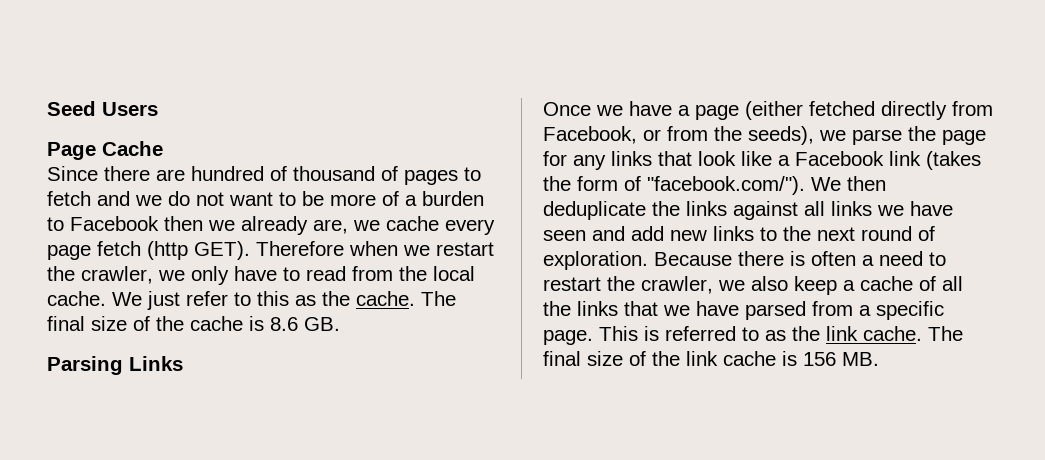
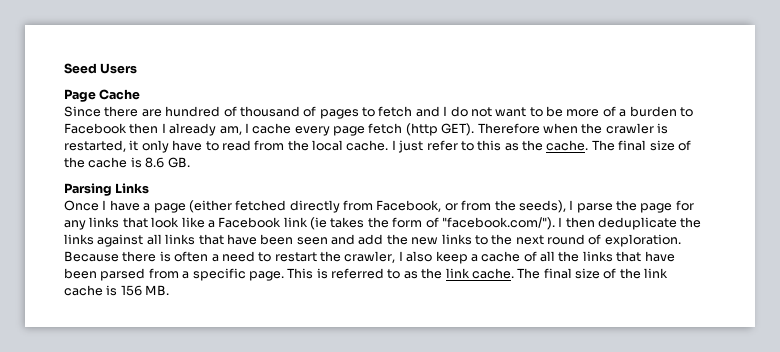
- Since there are hundred of thousand of pages to fetch and we do not want to be more of a burden to Facebook then we already are, we cache every page fetch (http GET).
+ Since there are hundred of thousand of pages to fetch and I do not want to be more of a burden to Facebook then I already am, I cache every page fetch (http GET).
- Therefore when we restart the crawler, we only have to read from the local cache.
+ Therefore when the crawler is restarted, it only have to read from the local cache.
- We just refer to this as the cache.
+ I just refer to this as the cache.
- Once we have a page (either fetched directly from Facebook, or from the seeds), we parse the page for any links that look like a Facebook link (takes the form of "facebook.com/"). We then deduplicate the links against all links we have seen and add new links to the next round of exploration.
+ Once I have a page (either fetched directly from Facebook, or from the seeds), I parse the page for any links that look like a Facebook link (ie takes the form of "facebook.com/"). I then deduplicate the links against all links that have been seen and add the new links to the next round of exploration.
- Because there is often a need to restart the crawler, we also keep a cache of all the links that we have parsed from a specific page.
+ Because there is often a need to restart the crawler, I also keep a cache of all the links that have been parsed from a specific page.

